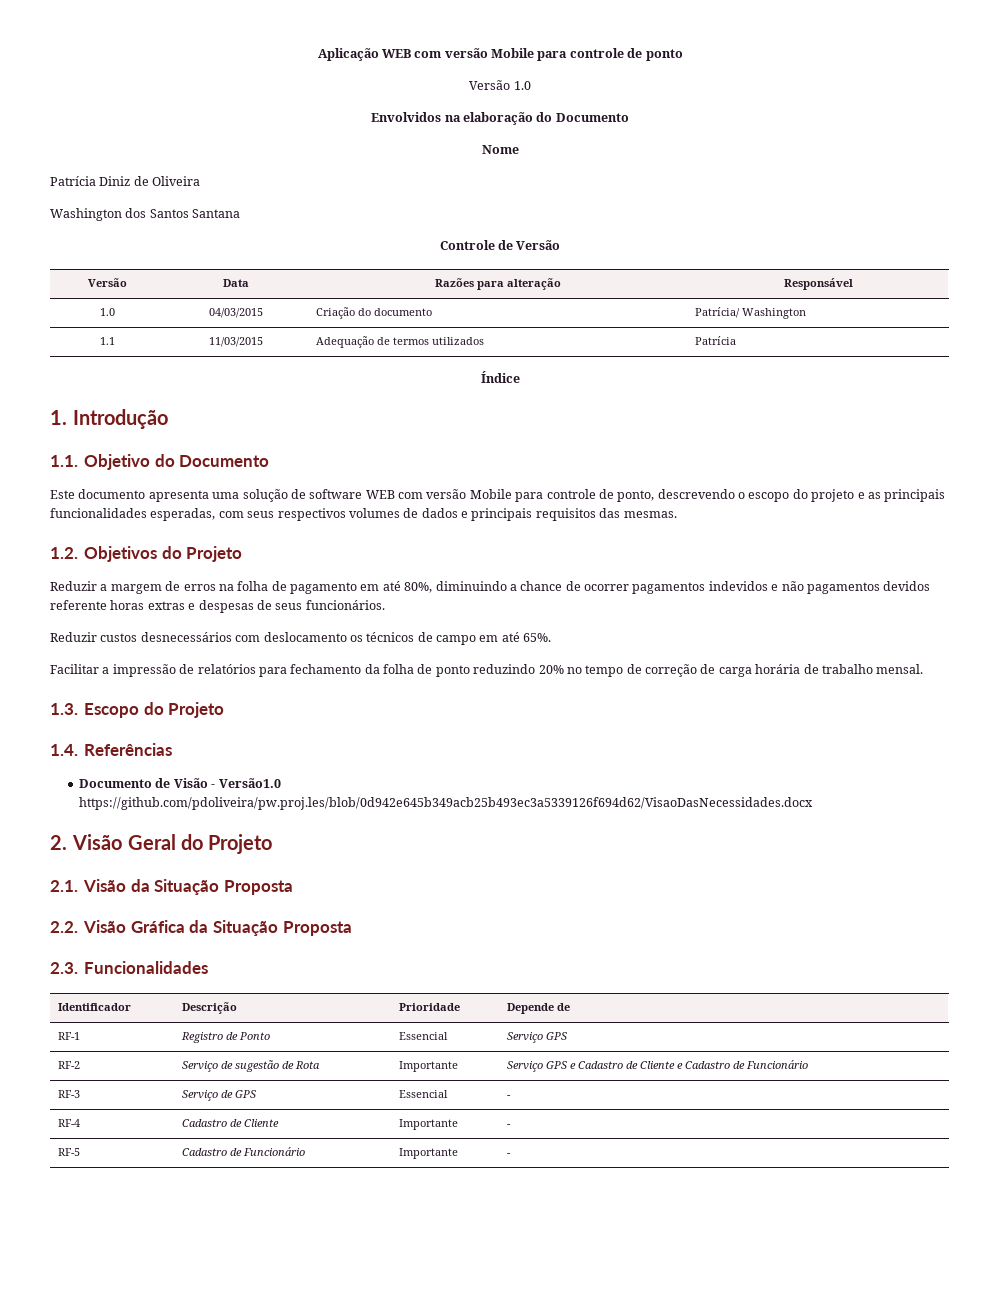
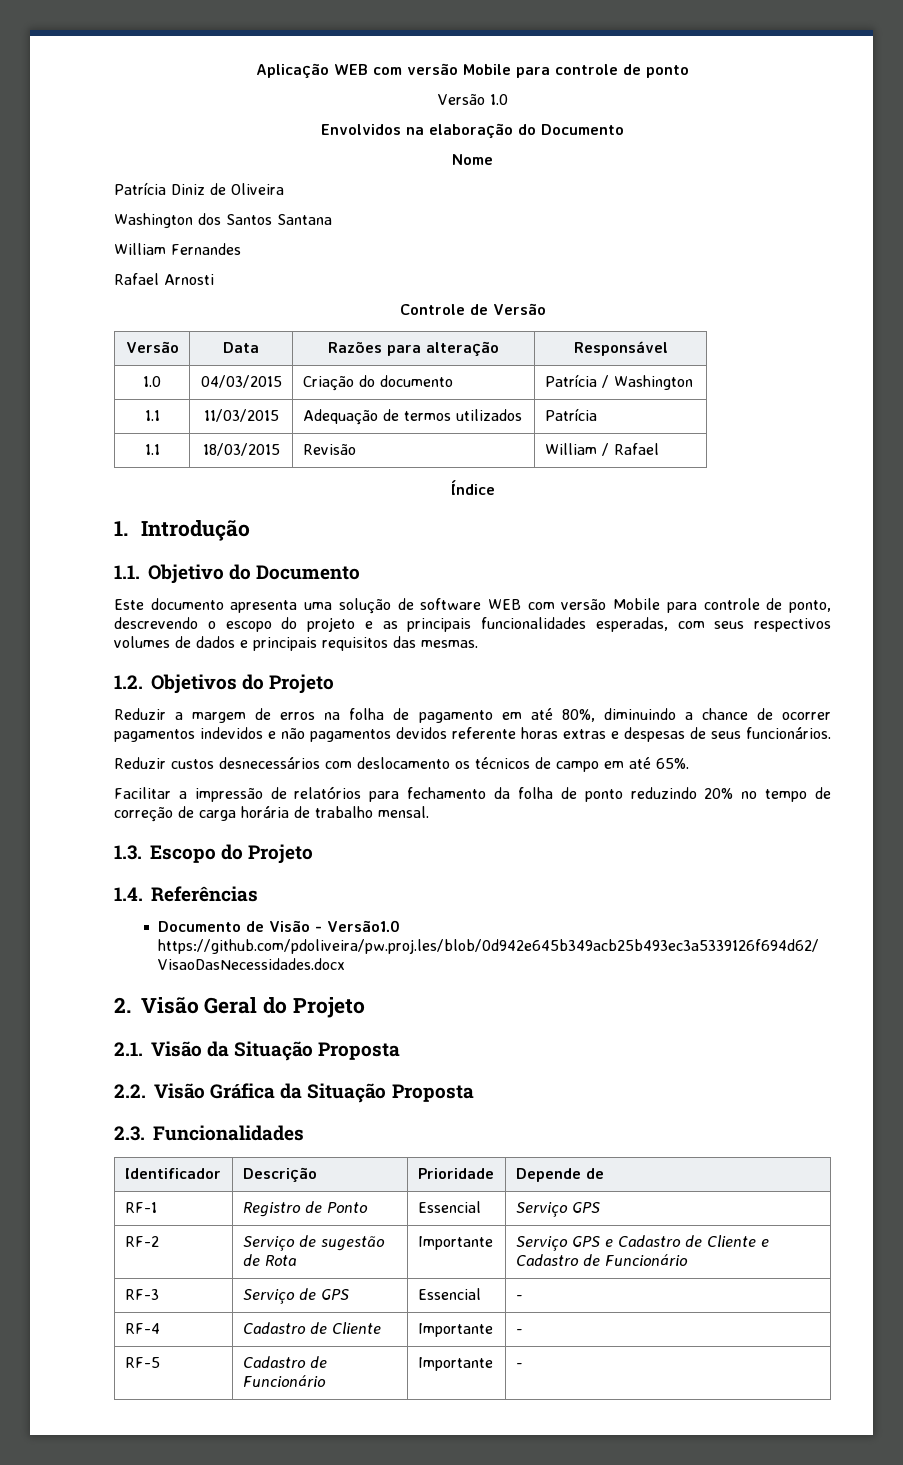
+ William Fernandes
+ Rafael Arnosti
- 1.0 | 04/03/2015 | Criação do documento | Patrícia/ Washington
+ 1.0 | 04/03/2015 | Criação do documento | Patrícia / Washington
+ 1.1 | 18/03/2015 | Revisão | William / Rafael

